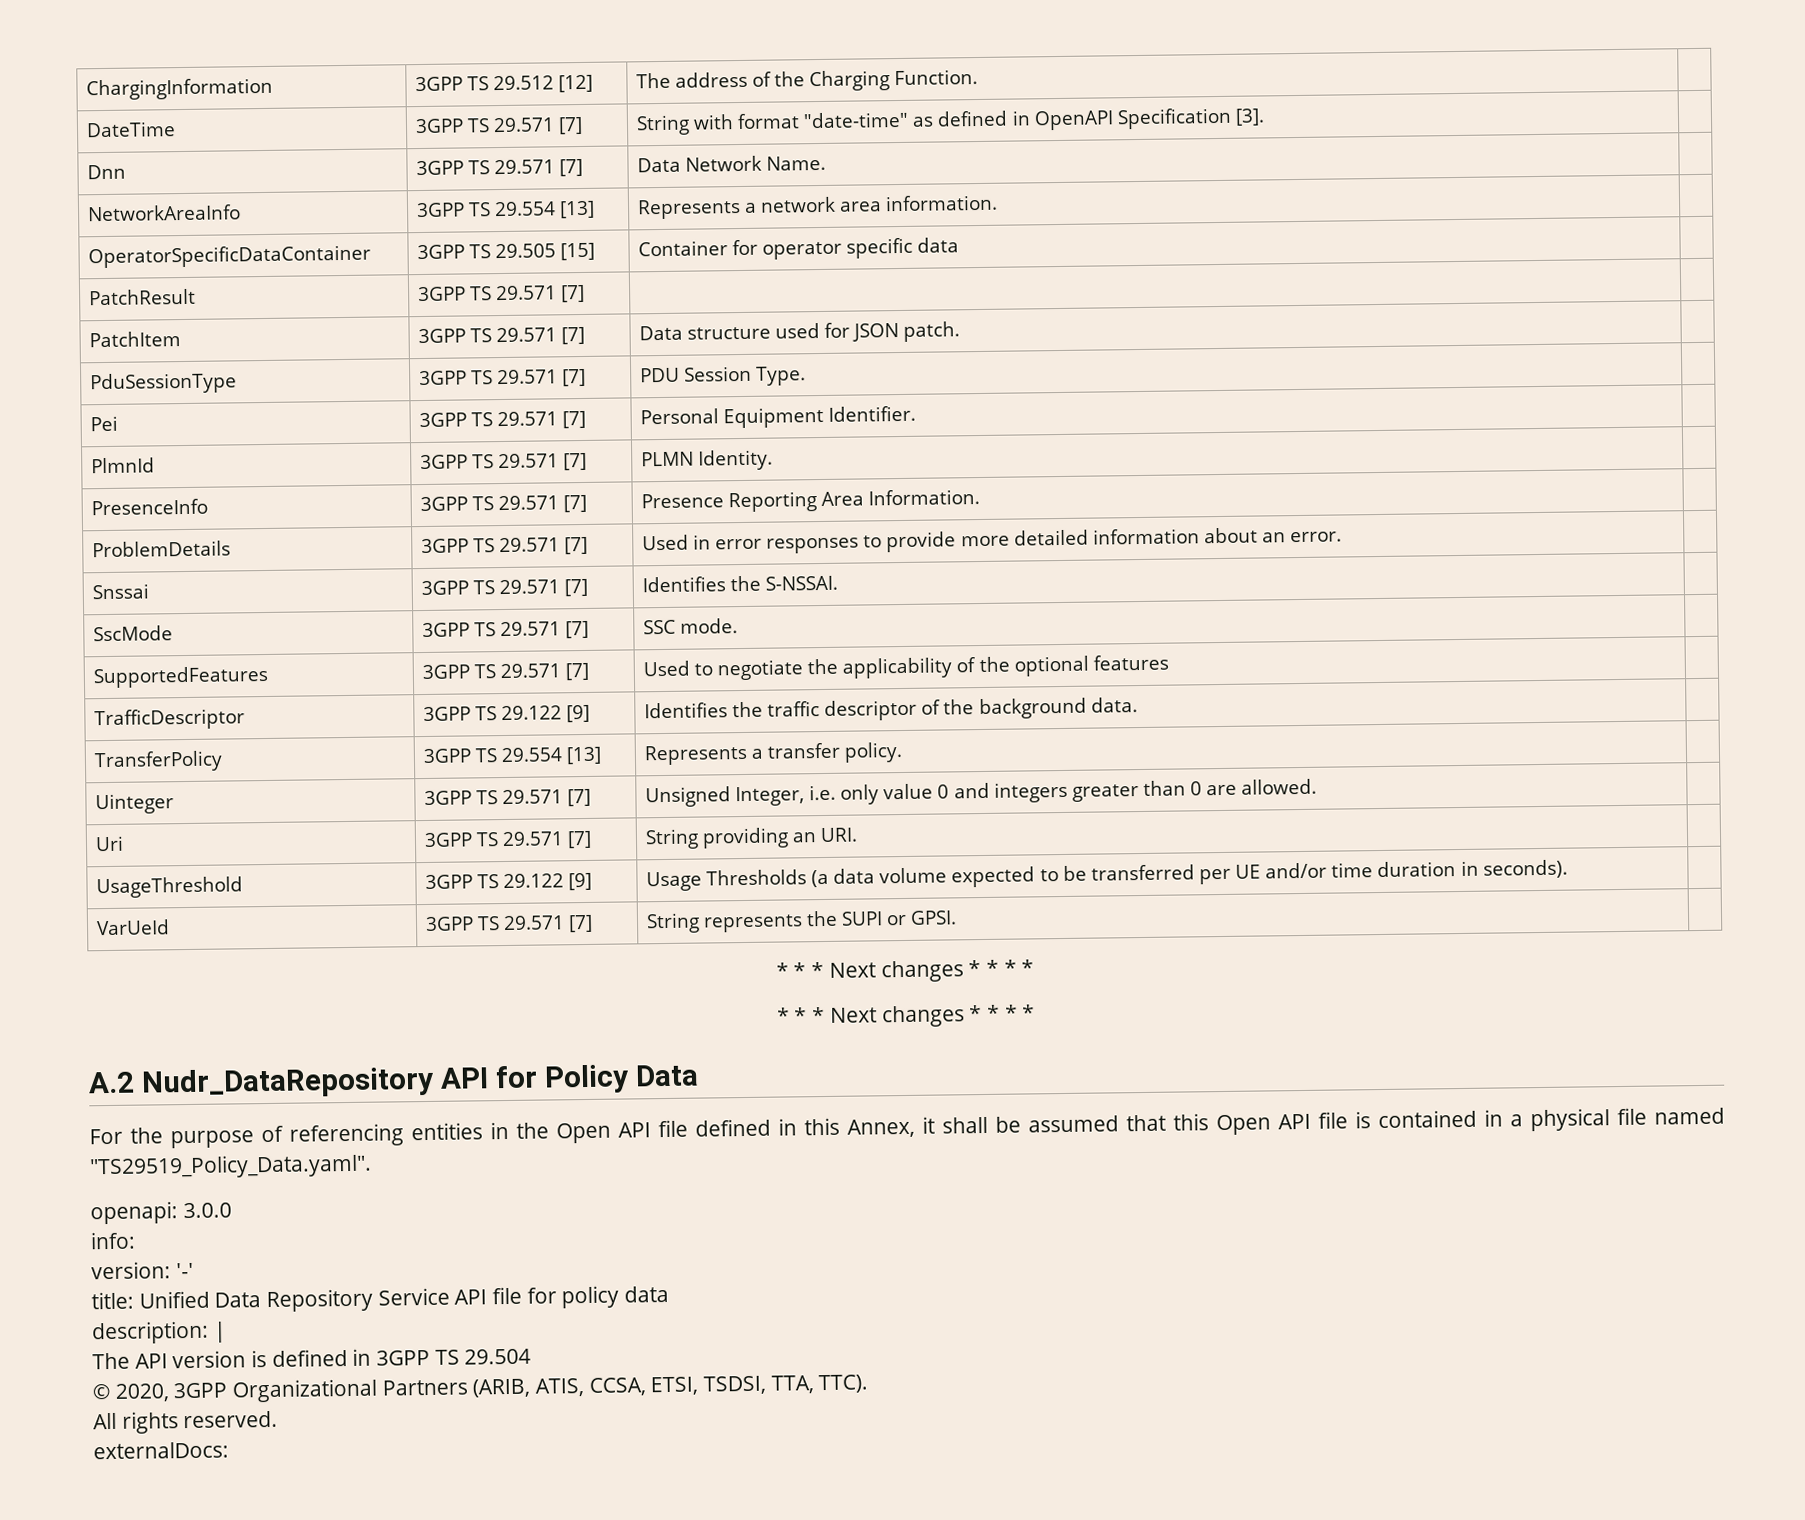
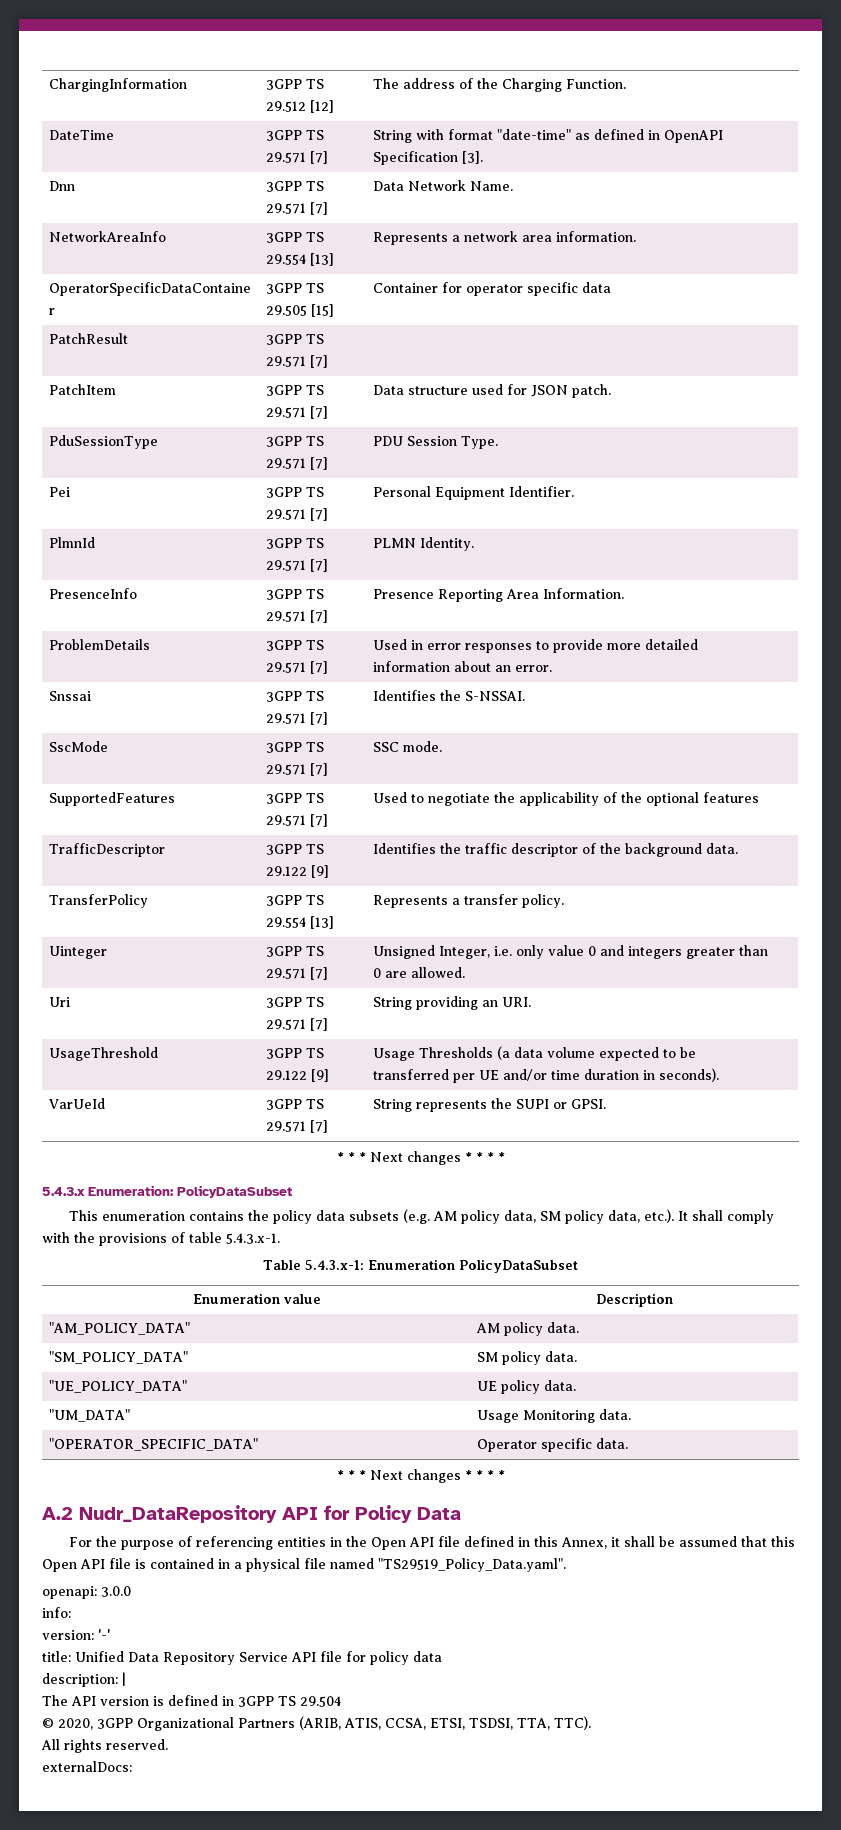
+ 5.4.3.x Enumeration: PolicyDataSubset
+ This enumeration contains the policy data subsets (e.g. AM policy data, SM policy data, etc.). It shall comply with the provisions of table 5.4.3.x-1.
+ Table 5.4.3.x-1: Enumeration PolicyDataSubset
+ Enumeration value | Description
+ "AM_POLICY_DATA" | AM policy data.
+ "SM_POLICY_DATA" | SM policy data.
+ "UE_POLICY_DATA" | UE policy data.
+ "UM_DATA" | Usage Monitoring data.
+ "OPERATOR_SPECIFIC_DATA" | Operator specific data.

